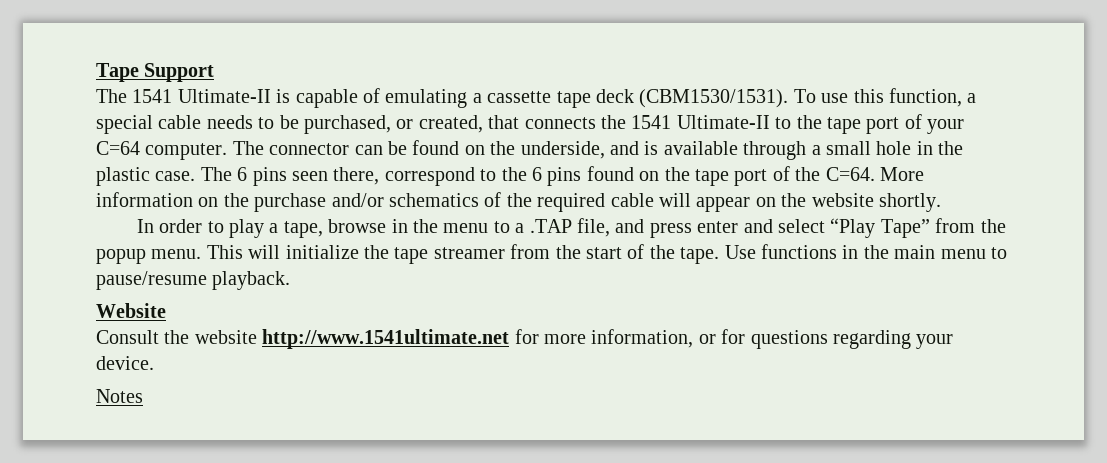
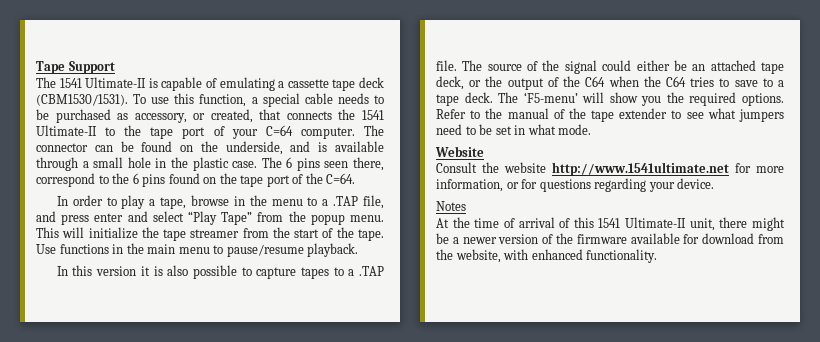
- To use this function, a special cable needs to be purchased, or created, that connects the 1541 Ultimate-II to the tape port of your C=64 computer.
+ To use this function, a special cable needs to be purchased as accessory, or created, that connects the 1541 Ultimate-II to the tape port of your C=64 computer.
- More information on the purchase and/or schematics of the required cable will appear on the website shortly.
+ In this version it is also possible to capture tapes to a .TAP file. The source of the signal could either be an attached tape deck, or the output of the C64 when the C64 tries to save to a tape deck. The ‘F5-menu’ will show you the required options. Refer to the manual of the tape extender to see what jumpers need to be set in what mode.
+ At the time of arrival of this 1541 Ultimate-II unit, there might be a newer version of the firmware available for download from the website, with enhanced functionality.

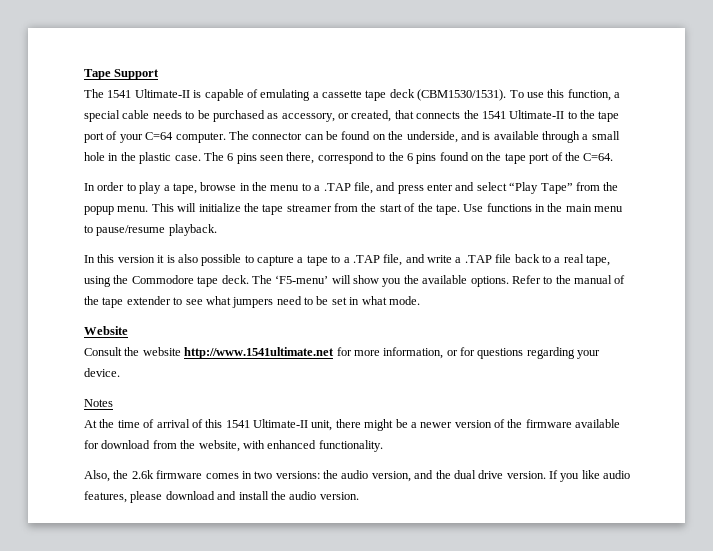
- In this version it is also possible to capture tapes to a .TAP file. The source of the signal could either be an attached tape deck, or the output of the C64 when the C64 tries to save to a tape deck.
+ In this version it is also possible to capture a tape to a .TAP file, and write a .TAP file back to a real tape, using the Commodore tape deck.
- The ‘F5-menu’ will show you the required options.
+ The ‘F5-menu’ will show you the available options.
+ Also, the 2.6k firmware comes in two versions: the audio version, and the dual drive version. If you like audio features, please download and install the audio version.

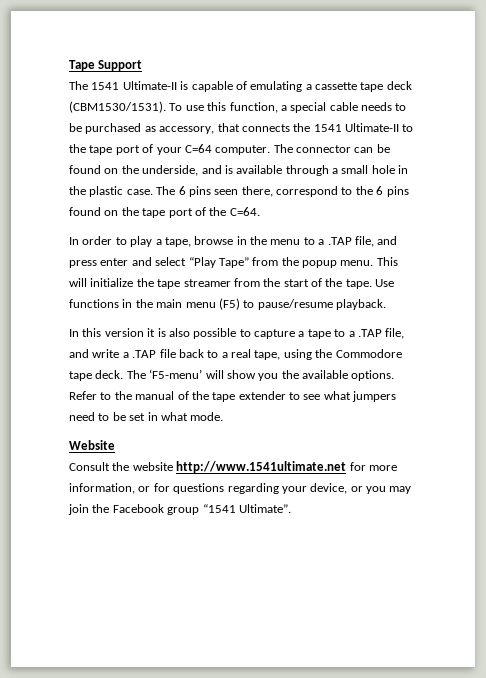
- To use this function, a special cable needs to be purchased as accessory, or created, that connects the 1541 Ultimate-II to the tape port of your C=64 computer.
+ To use this function, a special cable needs to be purchased as accessory, that connects the 1541 Ultimate-II to the tape port of your C=64 computer.
- Use functions in the main menu to pause/resume playback.
+ Use functions in the main menu (F5) to pause/resume playback.
- Consult the website http://www.1541ultimate.net for more information, or for questions regarding your device.
- Notes
- At the time of arrival of this 1541 Ultimate-II unit, there might be a newer version of the firmware available for download from the website, with enhanced functionality.
- Also, the 2.6k firmware comes in two versions: the audio version, and the dual drive version. If you like audio features, please download and install the audio version.
+ Consult the website http://www.1541ultimate.net for more information, or for questions regarding your device, or you may join the Facebook group “1541 Ultimate”.

